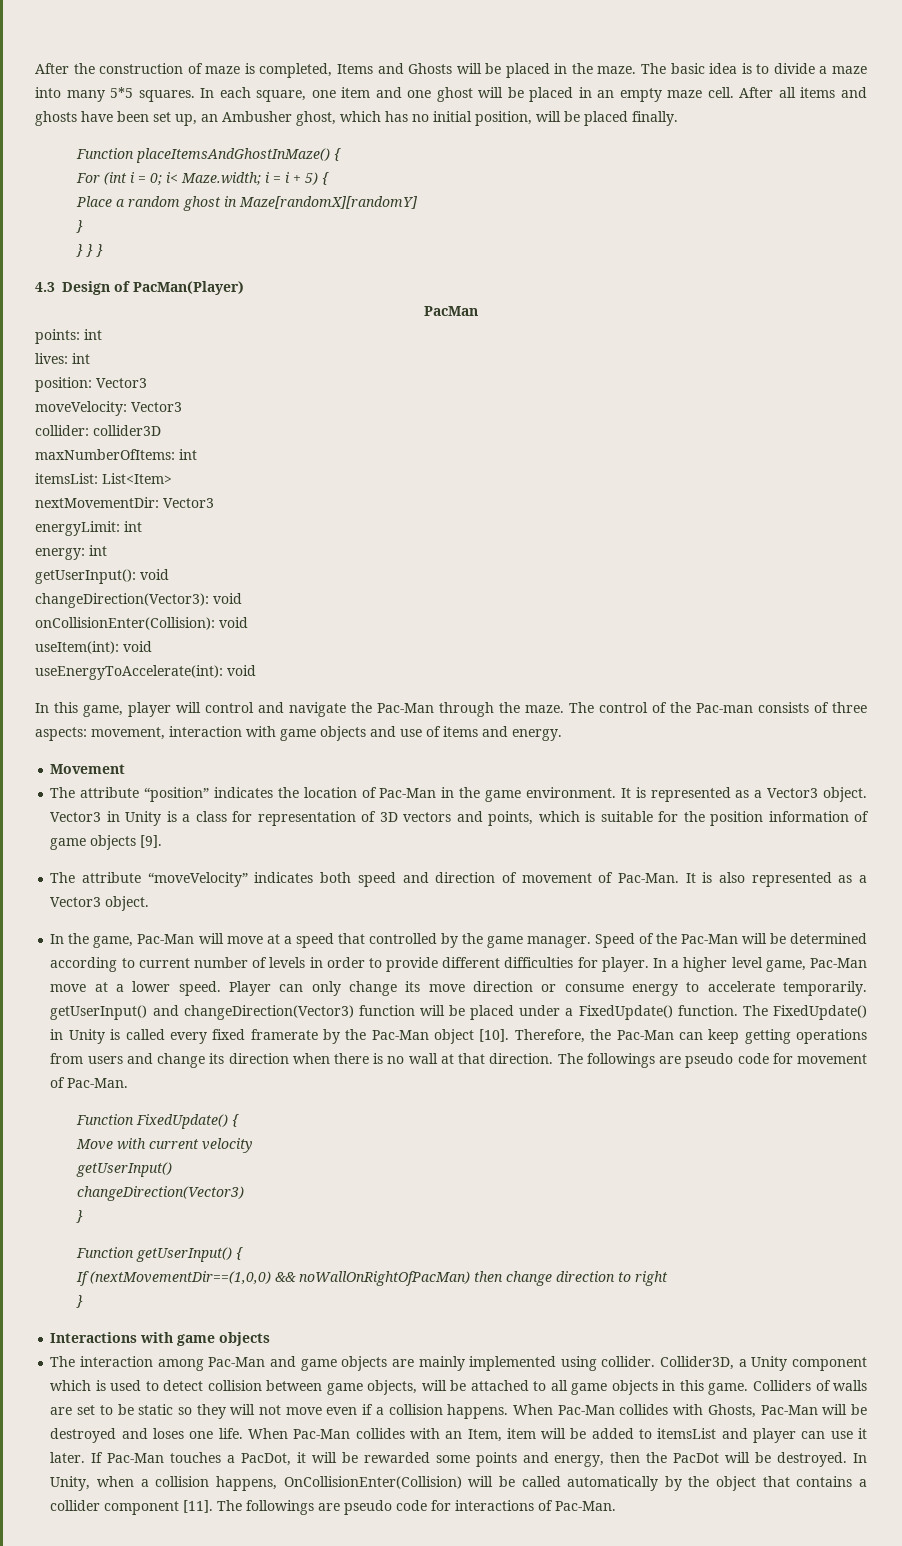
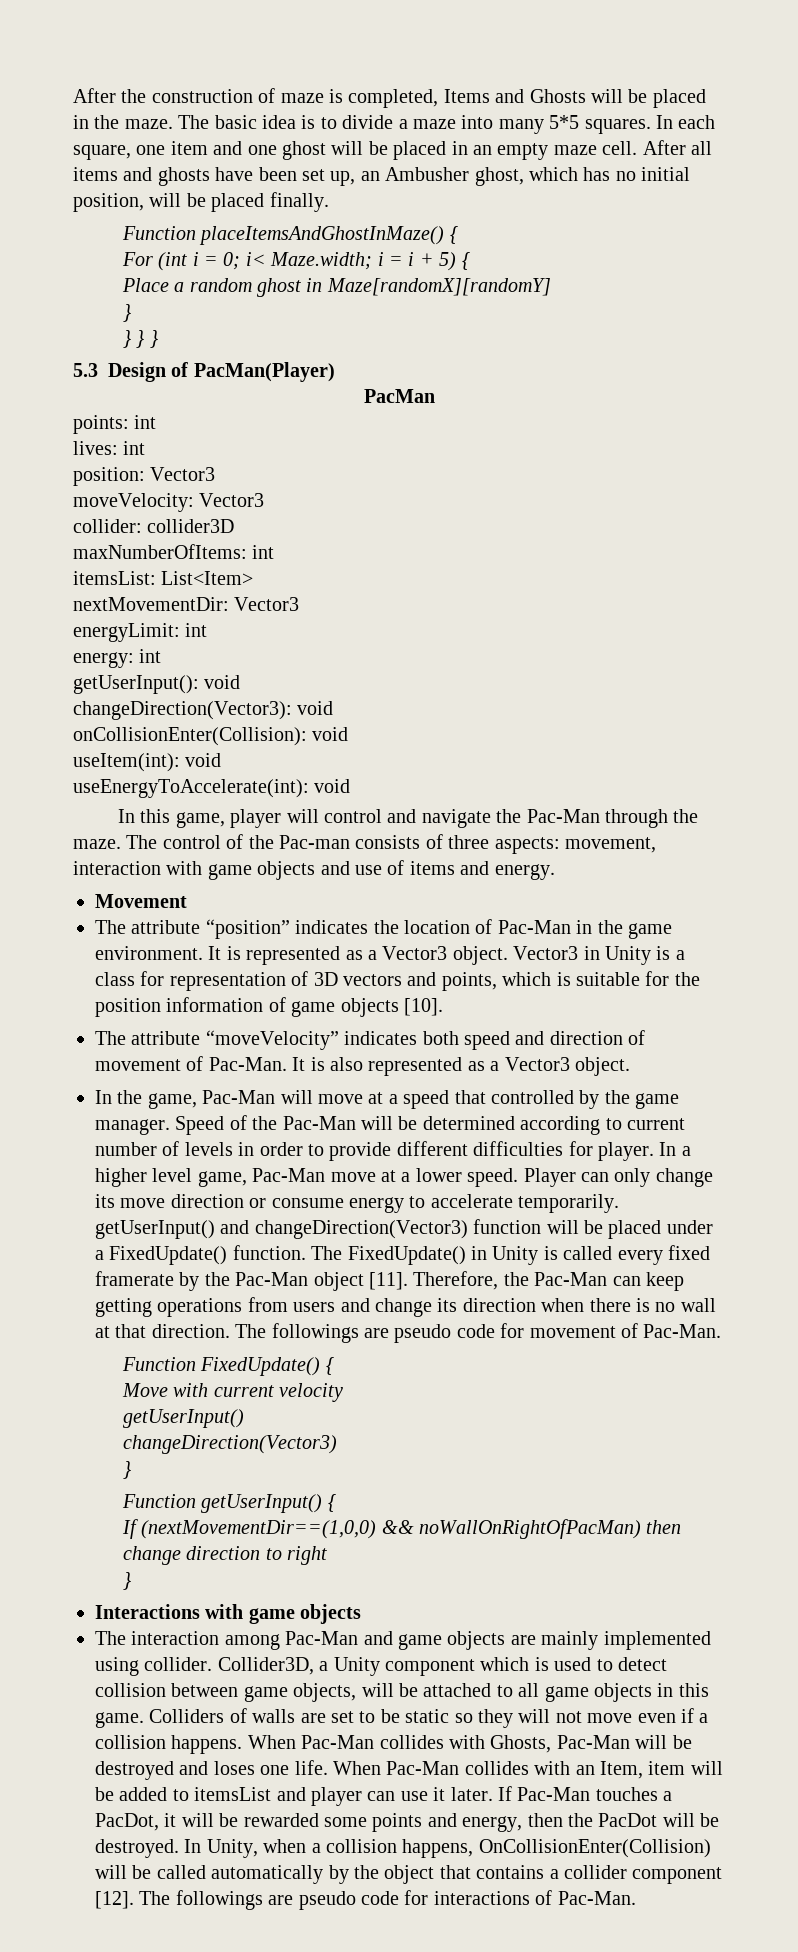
- 4.3 Design of PacMan(Player)
+ 5.3 Design of PacMan(Player)
- Vector3 in Unity is a class for representation of 3D vectors and points, which is suitable for the position information of game objects [9].
+ Vector3 in Unity is a class for representation of 3D vectors and points, which is suitable for the position information of game objects [10].
- The FixedUpdate() in Unity is called every fixed framerate by the Pac-Man object [10].
+ The FixedUpdate() in Unity is called every fixed framerate by the Pac-Man object [11].
- In Unity, when a collision happens, OnCollisionEnter(Collision) will be called automatically by the object that contains a collider component [11].
+ In Unity, when a collision happens, OnCollisionEnter(Collision) will be called automatically by the object that contains a collider component [12].

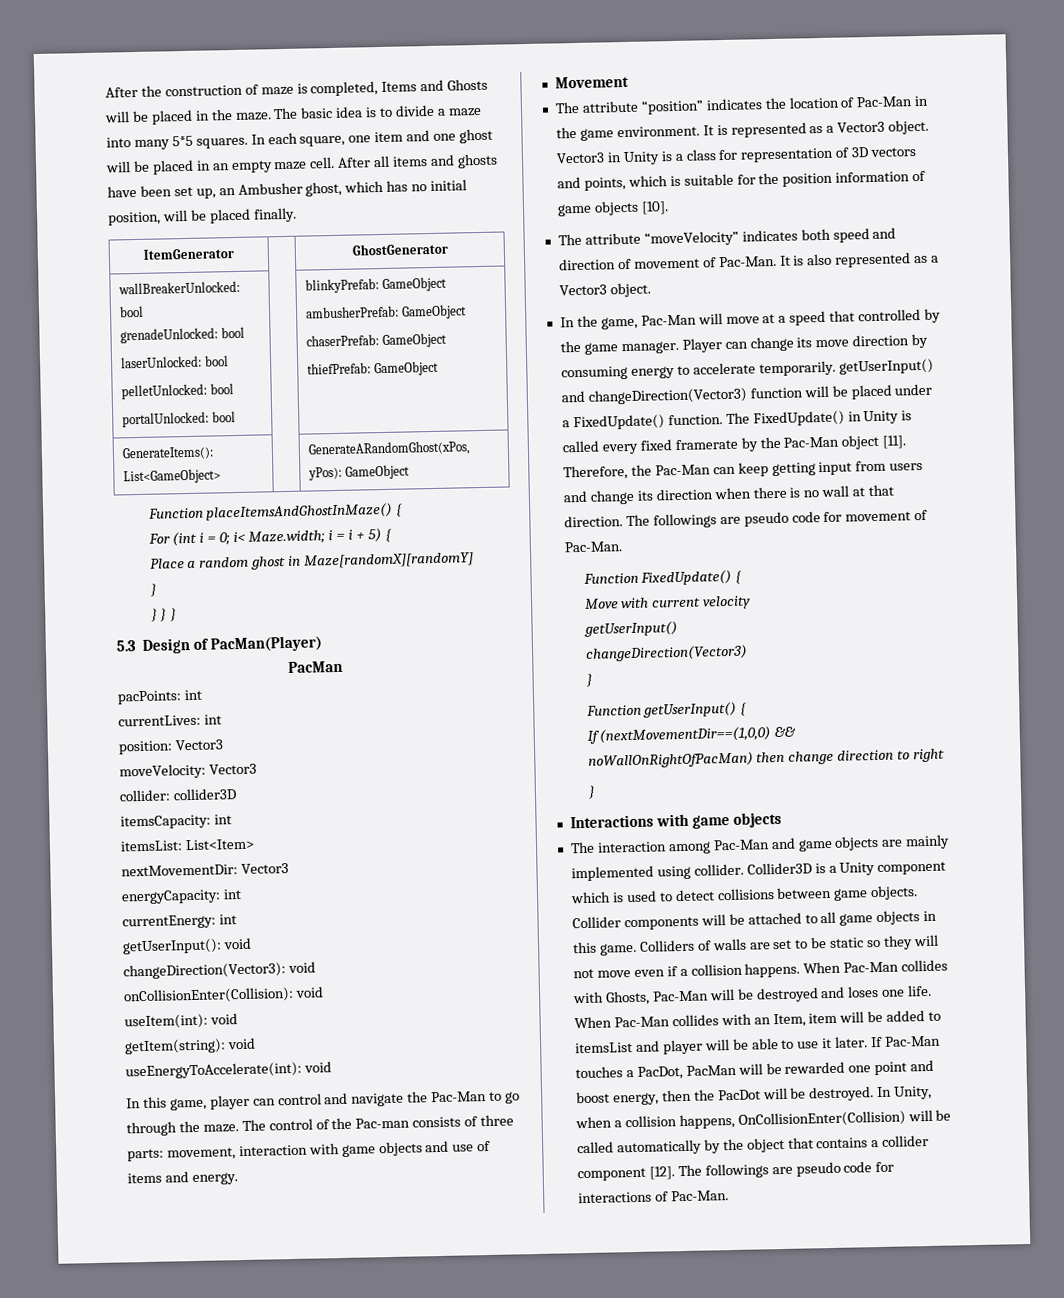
+ ItemGenerator | | GhostGenerator
+ wallBreakerUnlocked: bool
+ grenadeUnlocked: bool
+ laserUnlocked: bool
+ pelletUnlocked: bool
+ portalUnlocked: bool | | blinkyPrefab: GameObject
+ ambusherPrefab: GameObject
+ chaserPrefab: GameObject
+ thiefPrefab: GameObject
+ GenerateItems(): List<GameObject> | | GenerateARandomGhost(xPos, yPos): GameObject
- points: int
- lives: int
+ pacPoints: int
+ currentLives: int
- maxNumberOfItems: int
+ itemsCapacity: int
- energyLimit: int
- energy: int
+ energyCapacity: int
+ currentEnergy: int
+ getItem(string): void
- In this game, player will control and navigate the Pac-Man through the maze.
+ In this game, player can control and navigate the Pac-Man to go through the maze.
- The control of the Pac-man consists of three aspects: movement, interaction with game objects and use of items and energy.
+ The control of the Pac-man consists of three parts: movement, interaction with game objects and use of items and energy.
- Speed of the Pac-Man will be determined according to current number of levels in order to provide different difficulties for player. In a higher level game, Pac-Man move at a lower speed.
- Player can only change its move direction or consume energy to accelerate temporarily. getUserInput() and changeDirection(Vector3) function will be placed under a FixedUpdate() function.
+ Player can change its move direction by consuming energy to accelerate temporarily. getUserInput() and changeDirection(Vector3) function will be placed under a FixedUpdate() function.
- Therefore, the Pac-Man can keep getting operations from users and change its direction when there is no wall at that direction.
+ Therefore, the Pac-Man can keep getting input from users and change its direction when there is no wall at that direction.
- Collider3D, a Unity component which is used to detect collision between game objects, will be attached to all game objects in this game.
+ Collider3D is a Unity component which is used to detect collisions between game objects. Collider components will be attached to all game objects in this game.
- When Pac-Man collides with an Item, item will be added to itemsList and player can use it later.
+ When Pac-Man collides with an Item, item will be added to itemsList and player will be able to use it later.
- If Pac-Man touches a PacDot, it will be rewarded some points and energy, then the PacDot will be destroyed.
+ If Pac-Man touches a PacDot, PacMan will be rewarded one point and boost energy, then the PacDot will be destroyed.

